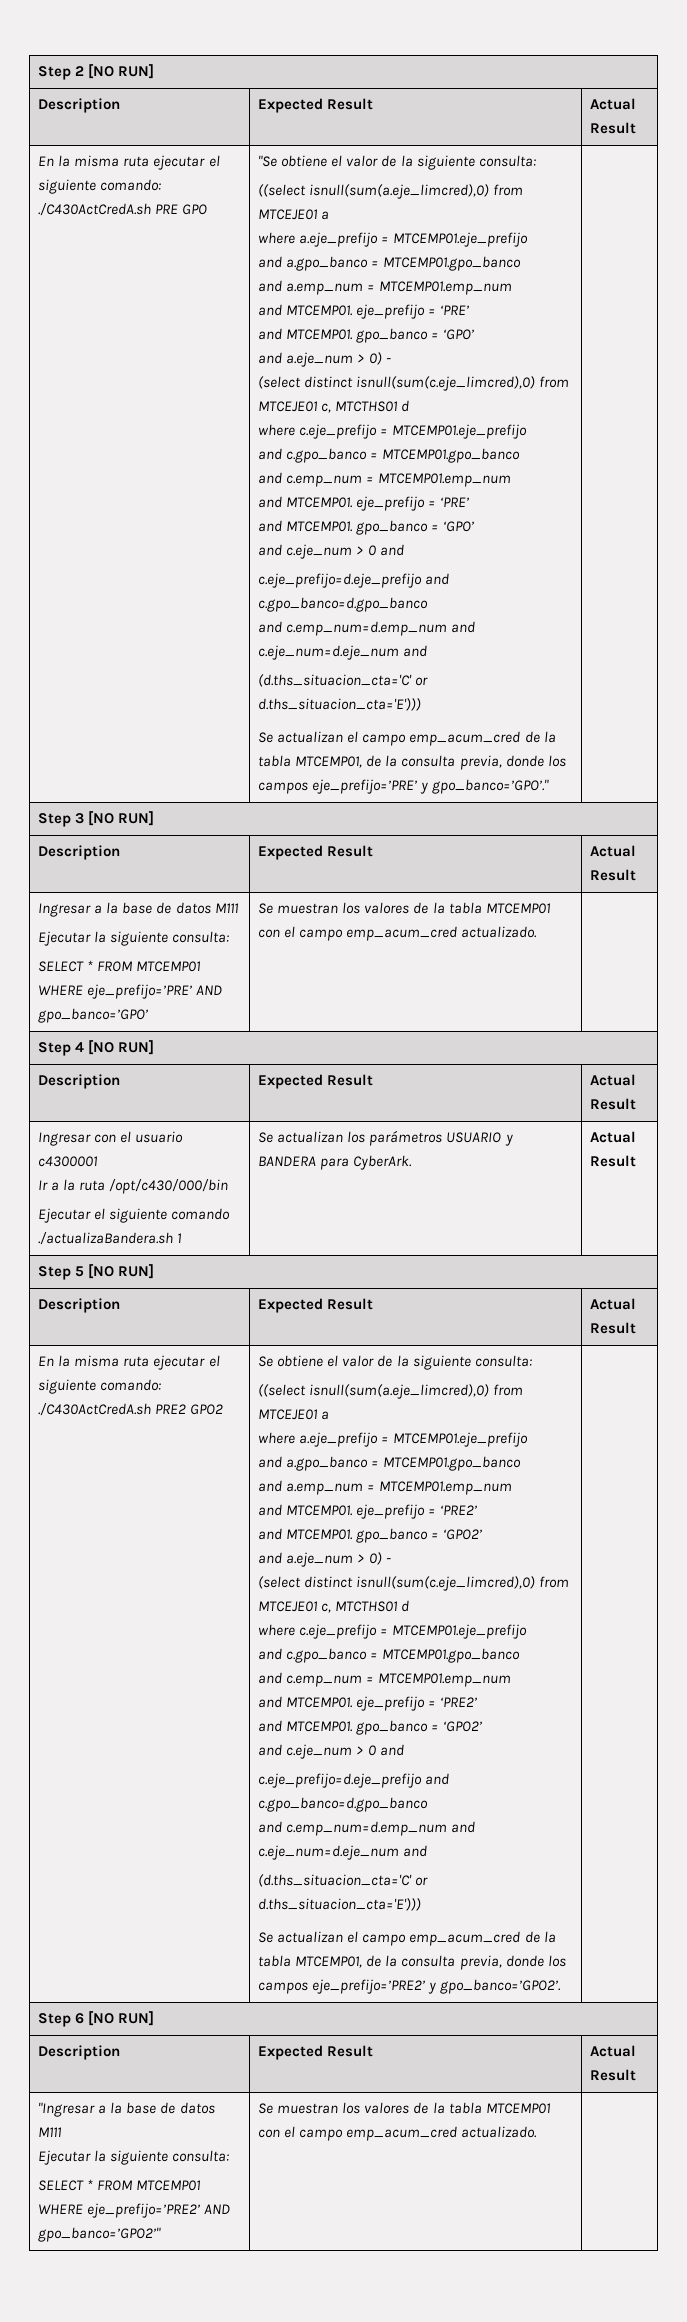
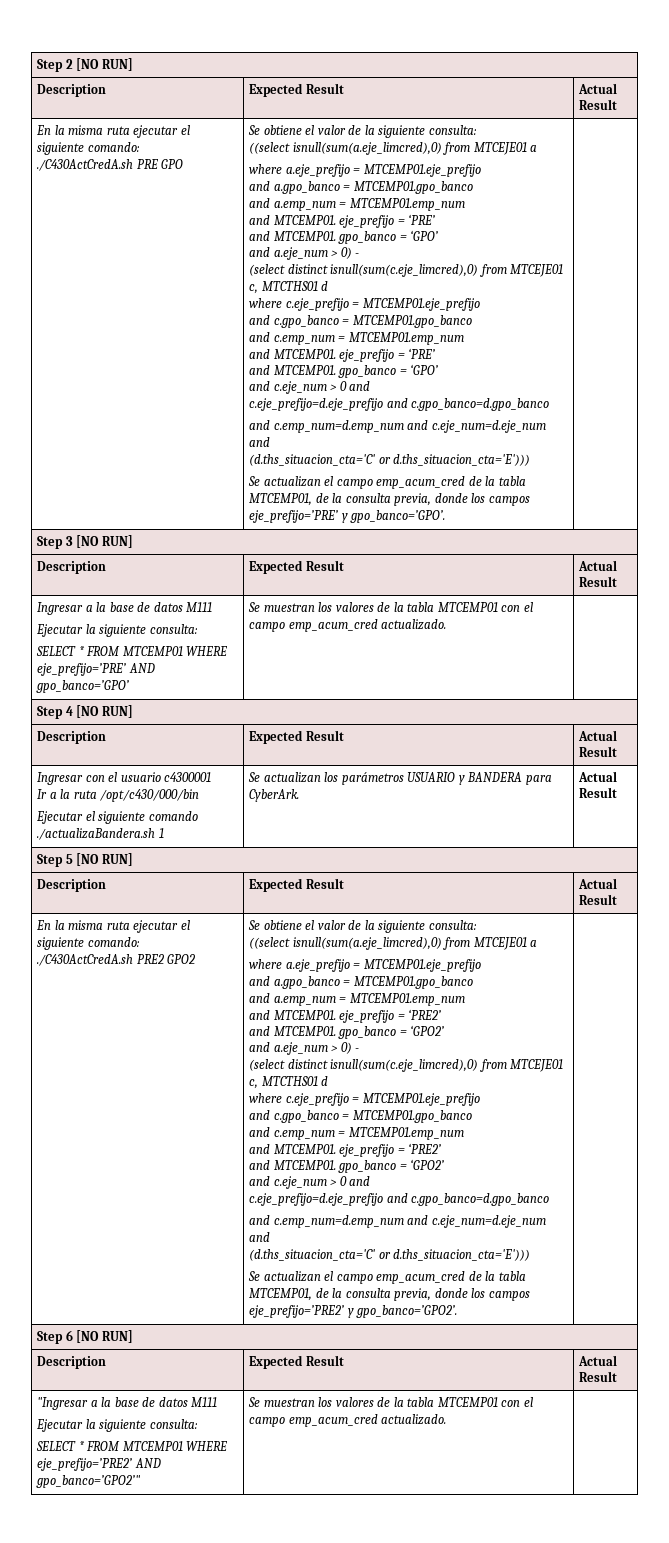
- En la misma ruta ejecutar el siguiente comando: ./C430ActCredA.sh PRE GPO | "Se obtiene el valor de la siguiente consulta:
+ En la misma ruta ejecutar el siguiente comando: ./C430ActCredA.sh PRE GPO | Se obtiene el valor de la siguiente consulta:
- Se actualizan el campo emp_acum_cred de la tabla MTCEMP01, de la consulta previa, donde los campos eje_prefijo=’PRE’ y gpo_banco=’GPO’."
+ Se actualizan el campo emp_acum_cred de la tabla MTCEMP01, de la consulta previa, donde los campos eje_prefijo=’PRE’ y gpo_banco=’GPO’.

